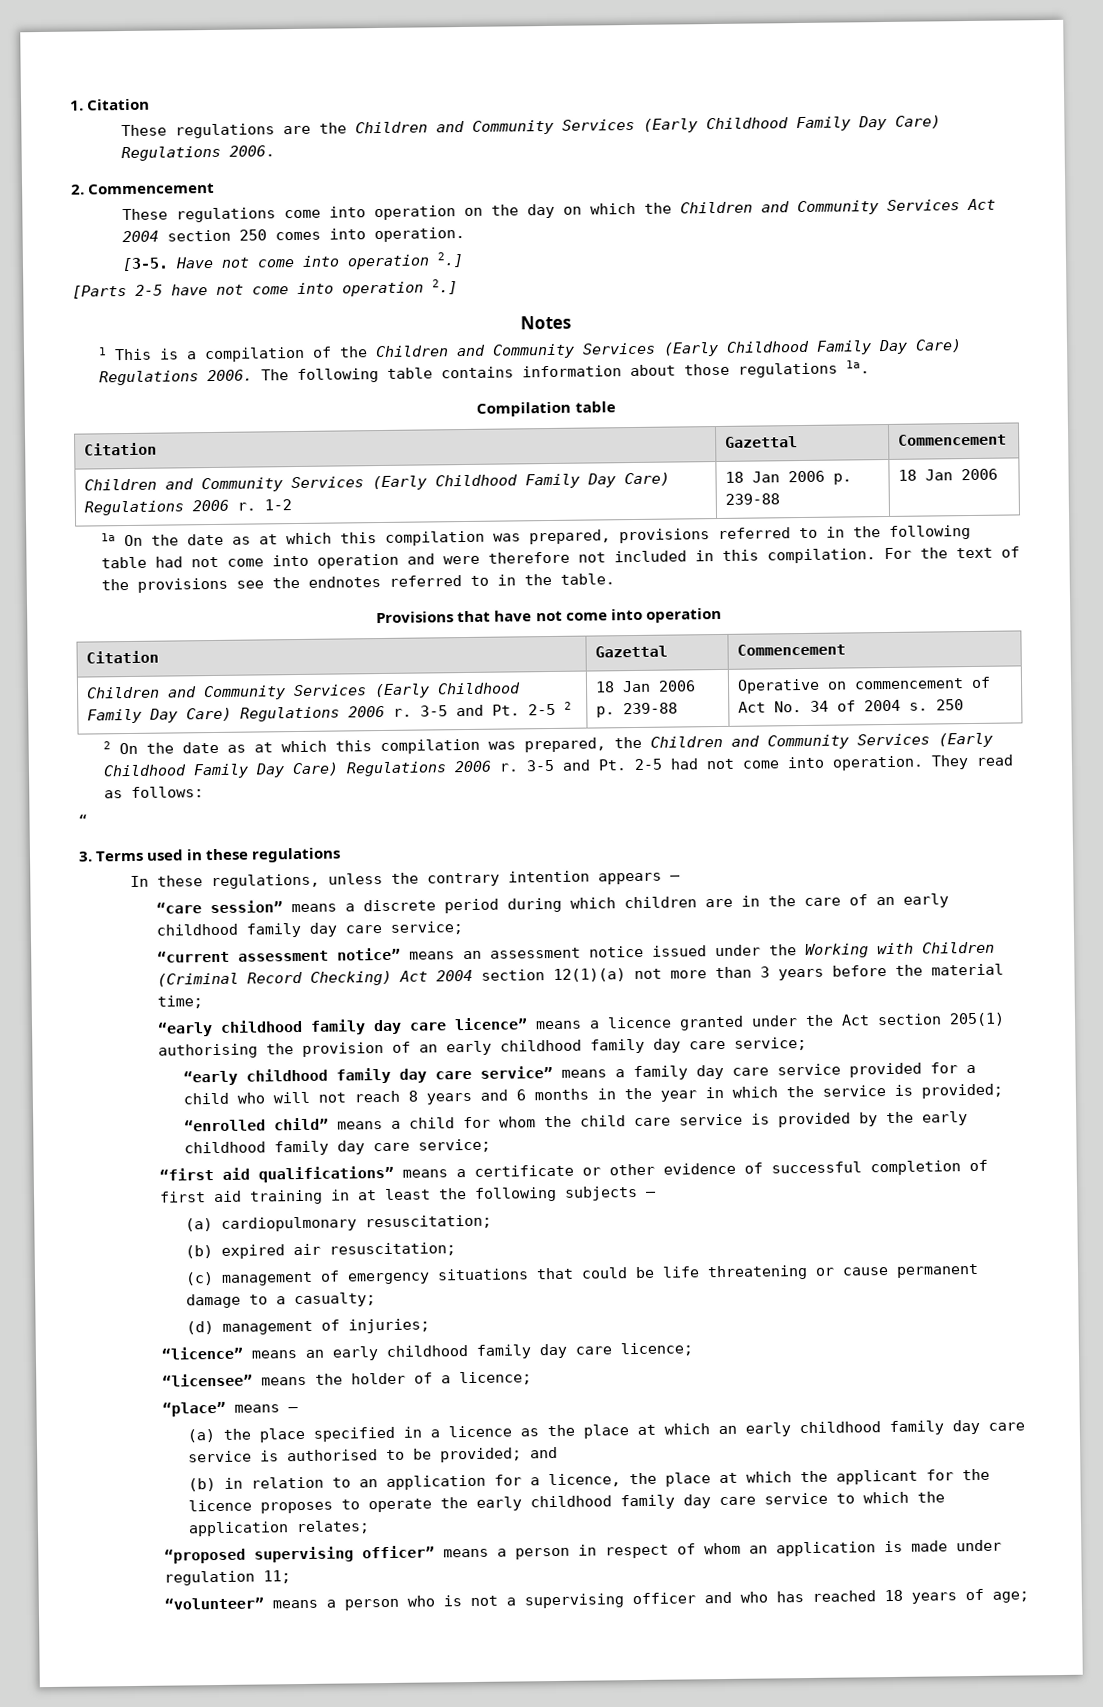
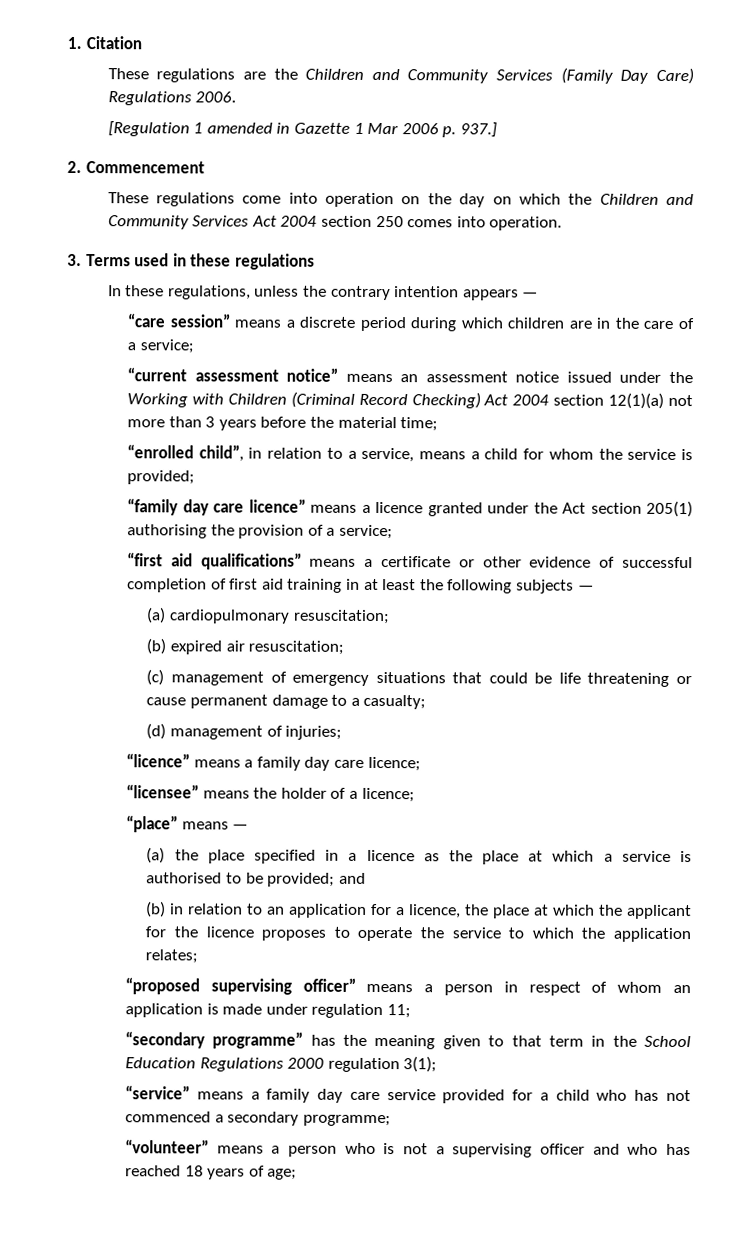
- These regulations are the Children and Community Services (Early Childhood Family Day Care) Regulations 2006.
+ These regulations are the Children and Community Services (Family Day Care) Regulations 2006.
+ [Regulation 1 amended in Gazette 1 Mar 2006 p. 937.]
- [3-5. Have not come into operation 2.]
- [Parts 2-5 have not come into operation 2.]
- Notes
- 1 This is a compilation of the Children and Community Services (Early Childhood Family Day Care) Regulations 2006. The following table contains information about those regulations 1a.
- Compilation table
- Citation | Gazettal | Commencement
- Children and Community Services (Early Childhood Family Day Care) Regulations 2006 r. 1-2 | 18 Jan 2006 p. 239-88 | 18 Jan 2006
- 1a On the date as at which this compilation was prepared, provisions referred to in the following table had not come into operation and were therefore not included in this compilation. For the text of the provisions see the endnotes referred to in the table.
- Provisions that have not come into operation
- Citation | Gazettal | Commencement
- Children and Community Services (Early Childhood Family Day Care) Regulations 2006 r. 3-5 and Pt. 2-5 2 | 18 Jan 2006 p. 239-88 | Operative on commencement of Act No. 34 of 2004 s. 250
- 2 On the date as at which this compilation was prepared, the Children and Community Services (Early Childhood Family Day Care) Regulations 2006 r. 3-5 and Pt. 2-5 had not come into operation. They read as follows:
- “
- “care session” means a discrete period during which children are in the care of an early childhood family day care service;
+ “care session” means a discrete period during which children are in the care of a service;
- “early childhood family day care licence” means a licence granted under the Act section 205(1) authorising the provision of an early childhood family day care service;
- “early childhood family day care service” means a family day care service provided for a child who will not reach 8 years and 6 months in the year in which the service is provided;
- “enrolled child” means a child for whom the child care service is provided by the early childhood family day care service;
+ “enrolled child”, in relation to a service, means a child for whom the service is provided;
+ “family day care licence” means a licence granted under the Act section 205(1) authorising the provision of a service;
- “licence” means an early childhood family day care licence;
+ “licence” means a family day care licence;
- (a) the place specified in a licence as the place at which an early childhood family day care service is authorised to be provided; and
+ (a) the place specified in a licence as the place at which a service is authorised to be provided; and
- (b) in relation to an application for a licence, the place at which the applicant for the licence proposes to operate the early childhood family day care service to which the application relates;
+ (b) in relation to an application for a licence, the place at which the applicant for the licence proposes to operate the service to which the application relates;
+ “secondary programme” has the meaning given to that term in the School Education Regulations 2000 regulation 3(1);
+ “service” means a family day care service provided for a child who has not commenced a secondary programme;

